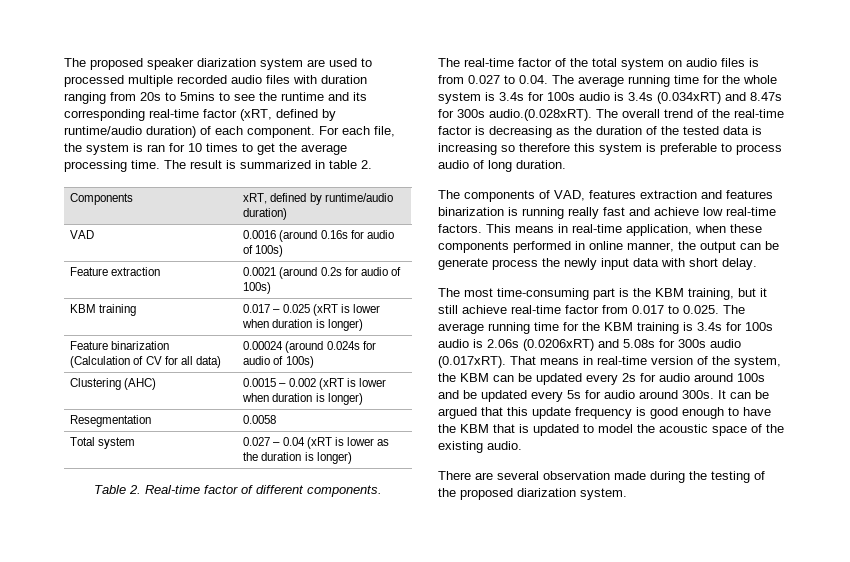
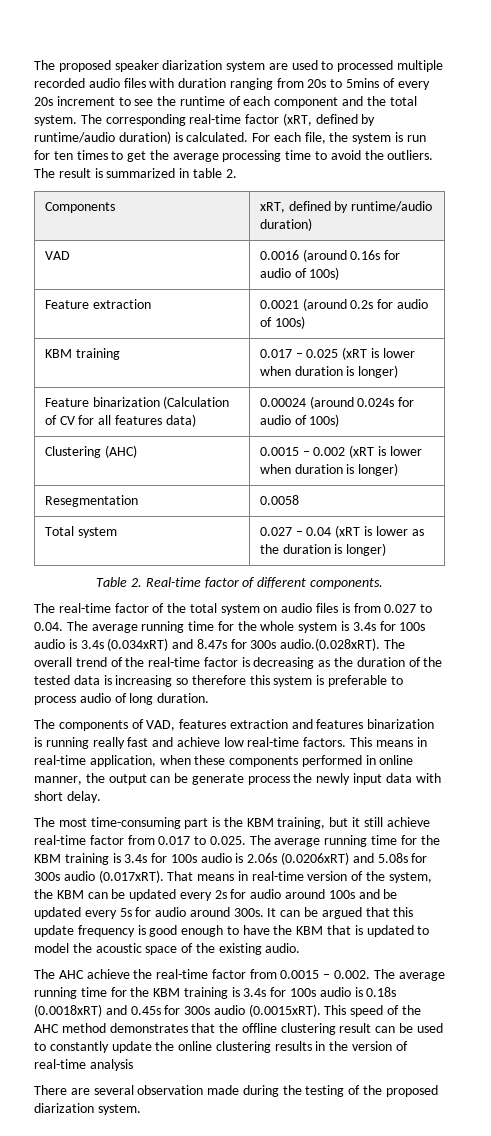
- The proposed speaker diarization system are used to processed multiple recorded audio files with duration ranging from 20s to 5mins to see the runtime and its corresponding real-time factor (xRT, defined by runtime/audio duration) of each component.
+ The proposed speaker diarization system are used to processed multiple recorded audio files with duration ranging from 20s to 5mins of every 20s increment to see the runtime of each component and the total system. The corresponding real-time factor (xRT, defined by runtime/audio duration) is calculated.
- For each file, the system is ran for 10 times to get the average processing time.
+ For each file, the system is run for ten times to get the average processing time to avoid the outliers.
- Feature binarization (Calculation of CV for all data) | 0.00024 (around 0.024s for audio of 100s)
+ Feature binarization (Calculation of CV for all features data) | 0.00024 (around 0.024s for audio of 100s)
+ The AHC achieve the real-time factor from 0.0015 – 0.002. The average running time for the KBM training is 3.4s for 100s audio is 0.18s (0.0018xRT) and 0.45s for 300s audio (0.0015xRT). This speed of the AHC method demonstrates that the offline clustering result can be used to constantly update the online clustering results in the version of real-time analysis

